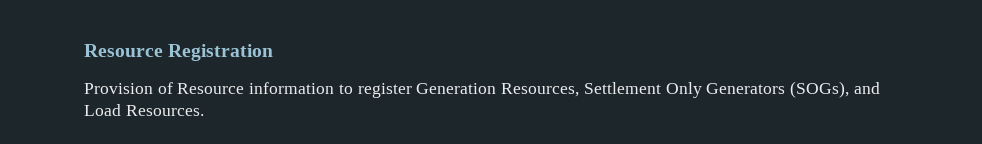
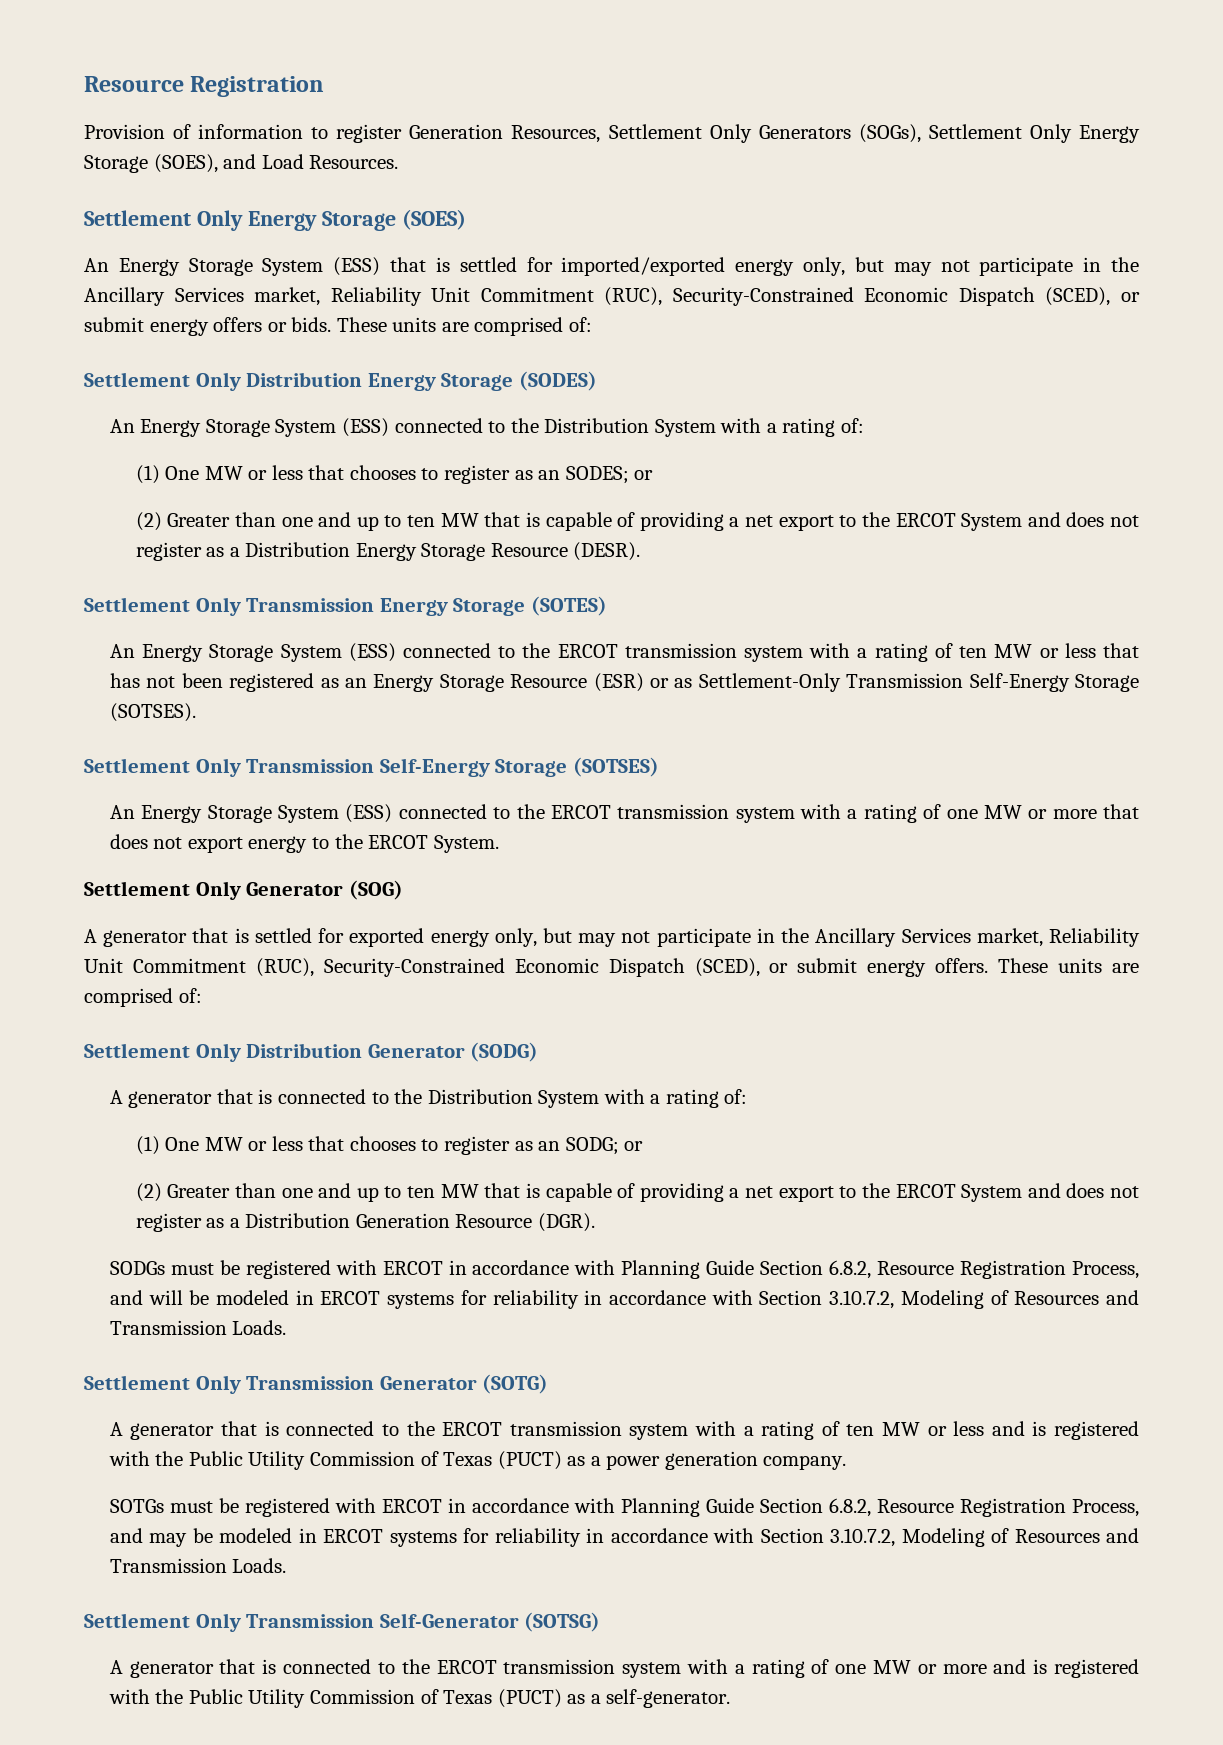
- Provision of Resource information to register Generation Resources, Settlement Only Generators (SOGs), and Load Resources.
+ Provision of information to register Generation Resources, Settlement Only Generators (SOGs), Settlement Only Energy Storage (SOES), and Load Resources.
+ Settlement Only Energy Storage (SOES)
+ An Energy Storage System (ESS) that is settled for imported/exported energy only, but may not participate in the Ancillary Services market, Reliability Unit Commitment (RUC), Security-Constrained Economic Dispatch (SCED), or submit energy offers or bids. These units are comprised of:
+ Settlement Only Distribution Energy Storage (SODES)
+ An Energy Storage System (ESS) connected to the Distribution System with a rating of:
+ (1) One MW or less that chooses to register as an SODES; or
+ (2) Greater than one and up to ten MW that is capable of providing a net export to the ERCOT System and does not register as a Distribution Energy Storage Resource (DESR).
+ Settlement Only Transmission Energy Storage (SOTES)
+ An Energy Storage System (ESS) connected to the ERCOT transmission system with a rating of ten MW or less that has not been registered as an Energy Storage Resource (ESR) or as Settlement-Only Transmission Self-Energy Storage (SOTSES).
+ Settlement Only Transmission Self-Energy Storage (SOTSES)
+ An Energy Storage System (ESS) connected to the ERCOT transmission system with a rating of one MW or more that does not export energy to the ERCOT System.
+ Settlement Only Generator (SOG)
+ A generator that is settled for exported energy only, but may not participate in the Ancillary Services market, Reliability Unit Commitment (RUC), Security-Constrained Economic Dispatch (SCED), or submit energy offers. These units are comprised of:
+ Settlement Only Distribution Generator (SODG)
+ A generator that is connected to the Distribution System with a rating of:
+ (1) One MW or less that chooses to register as an SODG; or
+ (2) Greater than one and up to ten MW that is capable of providing a net export to the ERCOT System and does not register as a Distribution Generation Resource (DGR).
+ SODGs must be registered with ERCOT in accordance with Planning Guide Section 6.8.2, Resource Registration Process, and will be modeled in ERCOT systems for reliability in accordance with Section 3.10.7.2, Modeling of Resources and Transmission Loads.
+ Settlement Only Transmission Generator (SOTG)
+ A generator that is connected to the ERCOT transmission system with a rating of ten MW or less and is registered with the Public Utility Commission of Texas (PUCT) as a power generation company.
+ SOTGs must be registered with ERCOT in accordance with Planning Guide Section 6.8.2, Resource Registration Process, and may be modeled in ERCOT systems for reliability in accordance with Section 3.10.7.2, Modeling of Resources and Transmission Loads.
+ Settlement Only Transmission Self-Generator (SOTSG)
+ A generator that is connected to the ERCOT transmission system with a rating of one MW or more and is registered with the Public Utility Commission of Texas (PUCT) as a self-generator.

